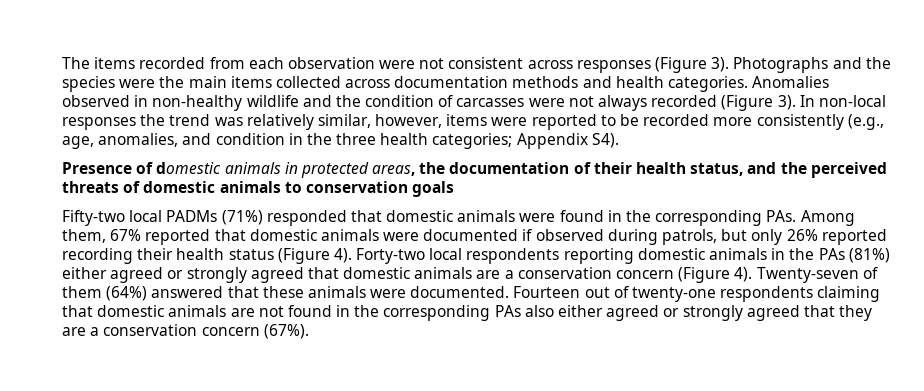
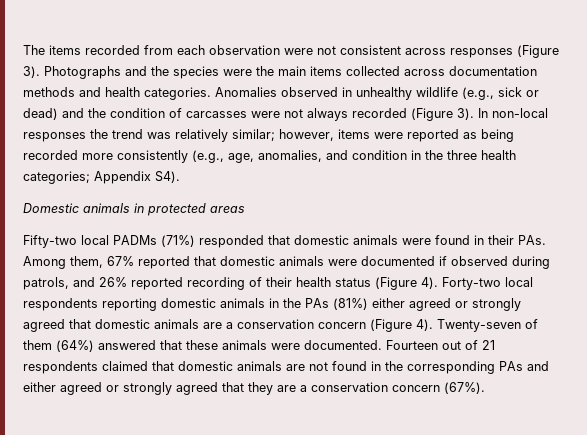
- Anomalies observed in non-healthy wildlife and the condition of carcasses were not always recorded (Figure 3).
+ Anomalies observed in unhealthy wildlife (e.g., sick or dead) and the condition of carcasses were not always recorded (Figure 3).
- In non-local responses the trend was relatively similar, however, items were reported to be recorded more consistently (e.g., age, anomalies, and condition in the three health categories; Appendix S4).
+ In non-local responses the trend was relatively similar; however, items were reported as being recorded more consistently (e.g., age, anomalies, and condition in the three health categories; Appendix S4).
- Presence of domestic animals in protected areas, the documentation of their health status, and the perceived threats of domestic animals to conservation goals
+ Domestic animals in protected areas
- Fifty-two local PADMs (71%) responded that domestic animals were found in the corresponding PAs. Among them, 67% reported that domestic animals were documented if observed during patrols, but only 26% reported recording their health status (Figure 4).
+ Fifty-two local PADMs (71%) responded that domestic animals were found in their PAs. Among them, 67% reported that domestic animals were documented if observed during patrols, and 26% reported recording of their health status (Figure 4).
- Fourteen out of twenty-one respondents claiming that domestic animals are not found in the corresponding PAs also either agreed or strongly agreed that they are a conservation concern (67%).
+ Fourteen out of 21 respondents claimed that domestic animals are not found in the corresponding PAs and either agreed or strongly agreed that they are a conservation concern (67%).

